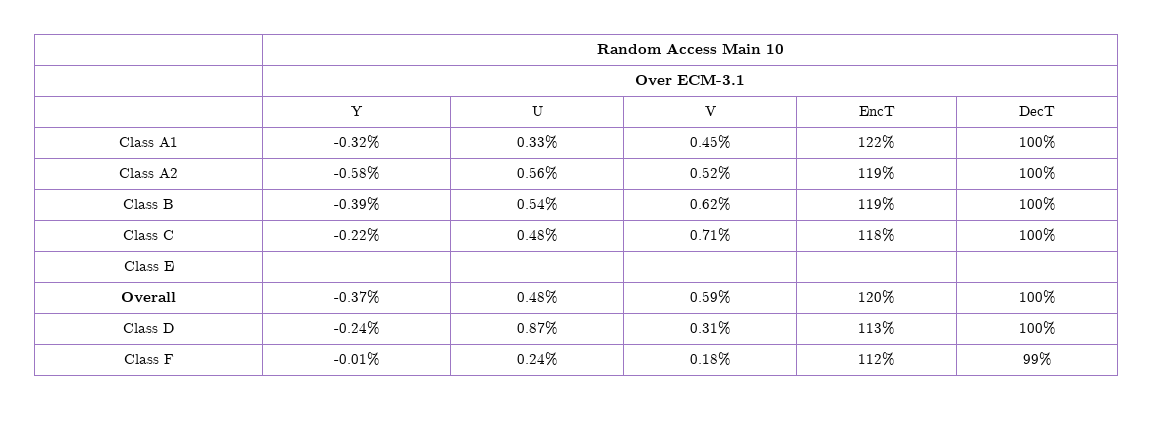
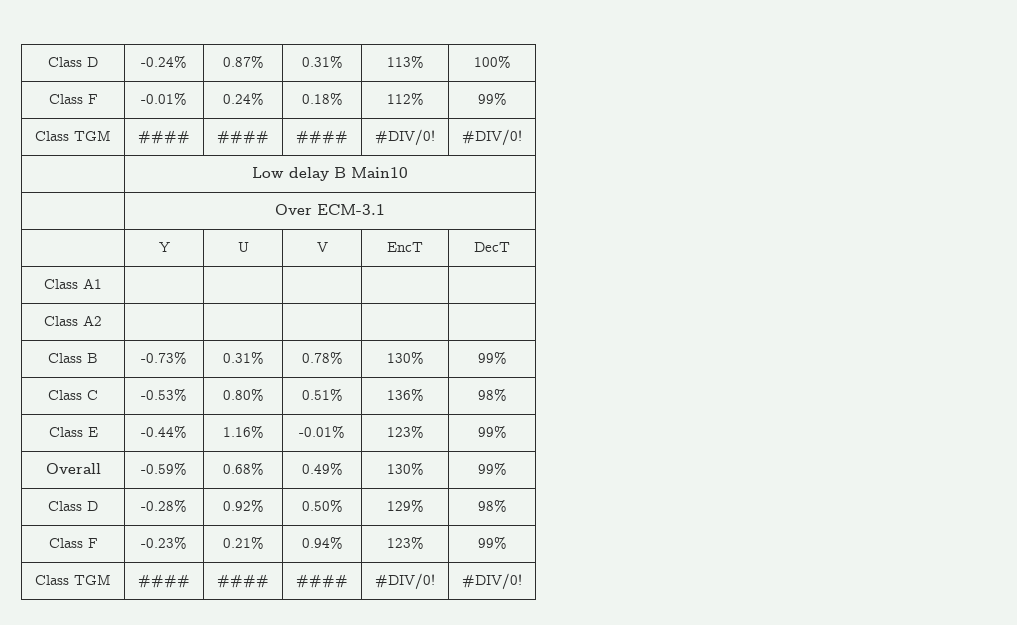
- | Random Access Main 10
- | Over ECM-3.1
- | Y | U | V | EncT | DecT
- Class A1 | -0.32% | 0.33% | 0.45% | 122% | 100%
- Class A2 | -0.58% | 0.56% | 0.52% | 119% | 100%
- Class B | -0.39% | 0.54% | 0.62% | 119% | 100%
- Class C | -0.22% | 0.48% | 0.71% | 118% | 100%
- Class E | | | | |
- Overall | -0.37% | 0.48% | 0.59% | 120% | 100%
  Class F | -0.01% | 0.24% | 0.18% | 112% | 99%
+ Class TGM | #### | #### | #### | #DIV/0! | #DIV/0!
+ | Low delay B Main10
+ | Over ECM-3.1
+ | Y | U | V | EncT | DecT
+ Class A1 | | | | |
+ Class A2 | | | | |
+ Class B | -0.73% | 0.31% | 0.78% | 130% | 99%
+ Class C | -0.53% | 0.80% | 0.51% | 136% | 98%
+ Class E | -0.44% | 1.16% | -0.01% | 123% | 99%
+ Overall | -0.59% | 0.68% | 0.49% | 130% | 99%
+ Class D | -0.28% | 0.92% | 0.50% | 129% | 98%
+ Class F | -0.23% | 0.21% | 0.94% | 123% | 99%
+ Class TGM | #### | #### | #### | #DIV/0! | #DIV/0!

